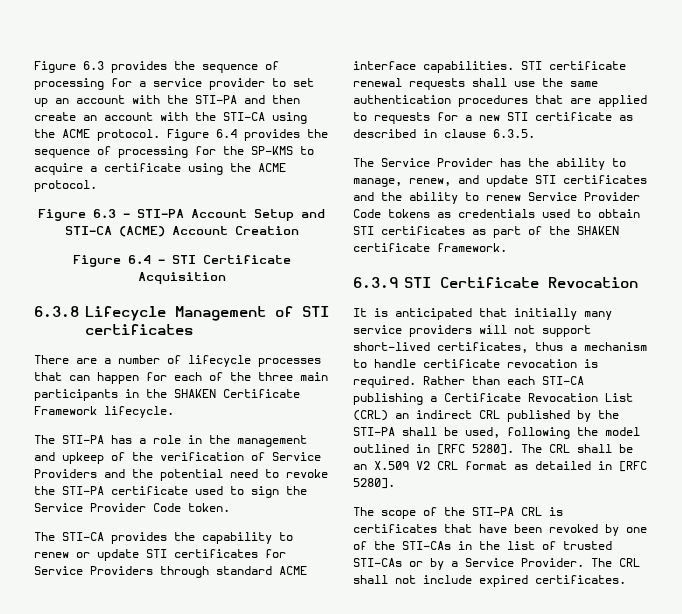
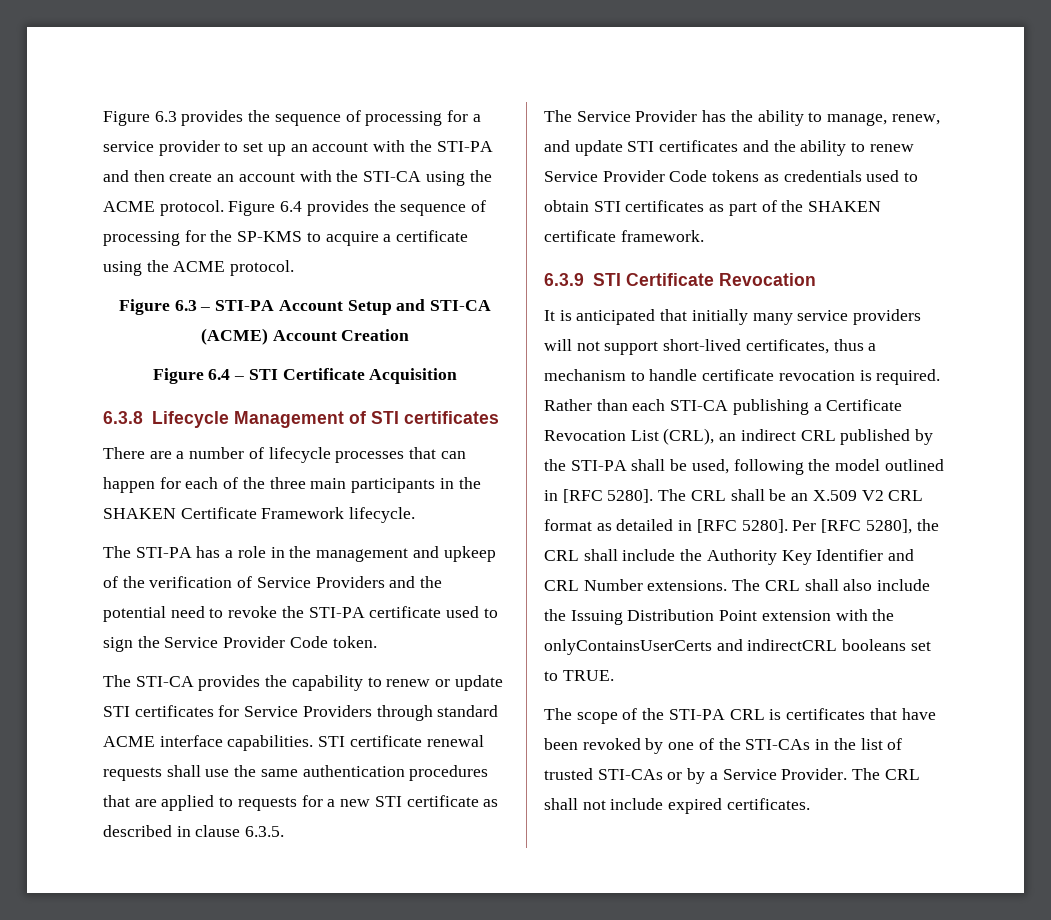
- Rather than each STI-CA publishing a Certificate Revocation List (CRL) an indirect CRL published by the STI-PA shall be used, following the model outlined in [RFC 5280].
+ Rather than each STI-CA publishing a Certificate Revocation List (CRL), an indirect CRL published by the STI-PA shall be used, following the model outlined in [RFC 5280].
+ Per [RFC 5280], the CRL shall include the Authority Key Identifier and CRL Number extensions. The CRL shall also include the Issuing Distribution Point extension with the onlyContainsUserCerts and indirectCRL booleans set to TRUE.

